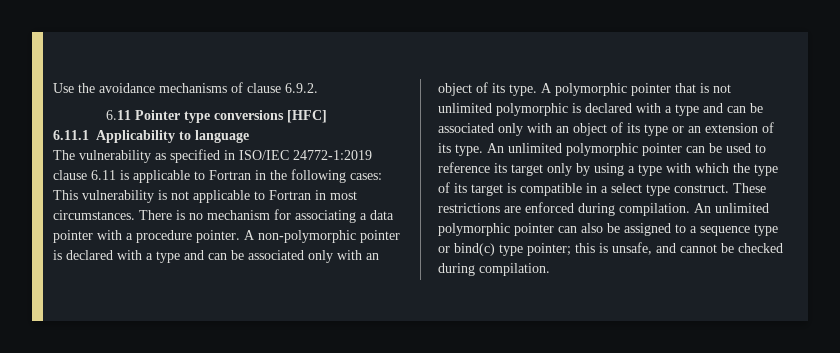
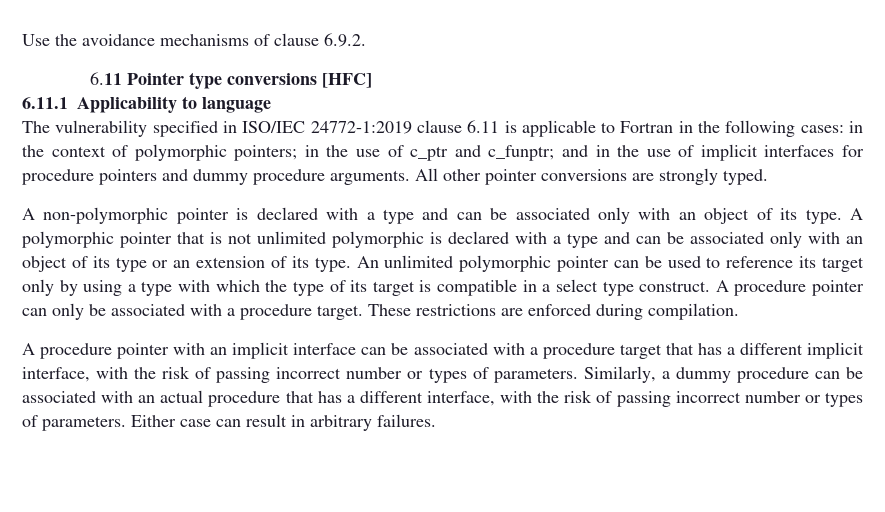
- The vulnerability as specified in ISO/IEC 24772-1:2019 clause 6.11 is applicable to Fortran in the following cases: This vulnerability is not applicable to Fortran in most circumstances. There is no mechanism for associating a data pointer with a procedure pointer. A non-polymorphic pointer is declared with a type and can be associated only with an object of its type.
+ The vulnerability specified in ISO/IEC 24772-1:2019 clause 6.11 is applicable to Fortran in the following cases: in the context of polymorphic pointers; in the use of c_ptr and c_funptr; and in the use of implicit interfaces for procedure pointers and dummy procedure arguments. All other pointer conversions are strongly typed.
+ A non-polymorphic pointer is declared with a type and can be associated only with an object of its type.
+ A procedure pointer can only be associated with a procedure target.
- These restrictions are enforced during compilation. An unlimited polymorphic pointer can also be assigned to a sequence type or bind(c) type pointer; this is unsafe, and cannot be checked during compilation.
+ These restrictions are enforced during compilation.
+ A procedure pointer with an implicit interface can be associated with a procedure target that has a different implicit interface, with the risk of passing incorrect number or types of parameters. Similarly, a dummy procedure can be associated with an actual procedure that has a different interface, with the risk of passing incorrect number or types of parameters. Either case can result in arbitrary failures.

